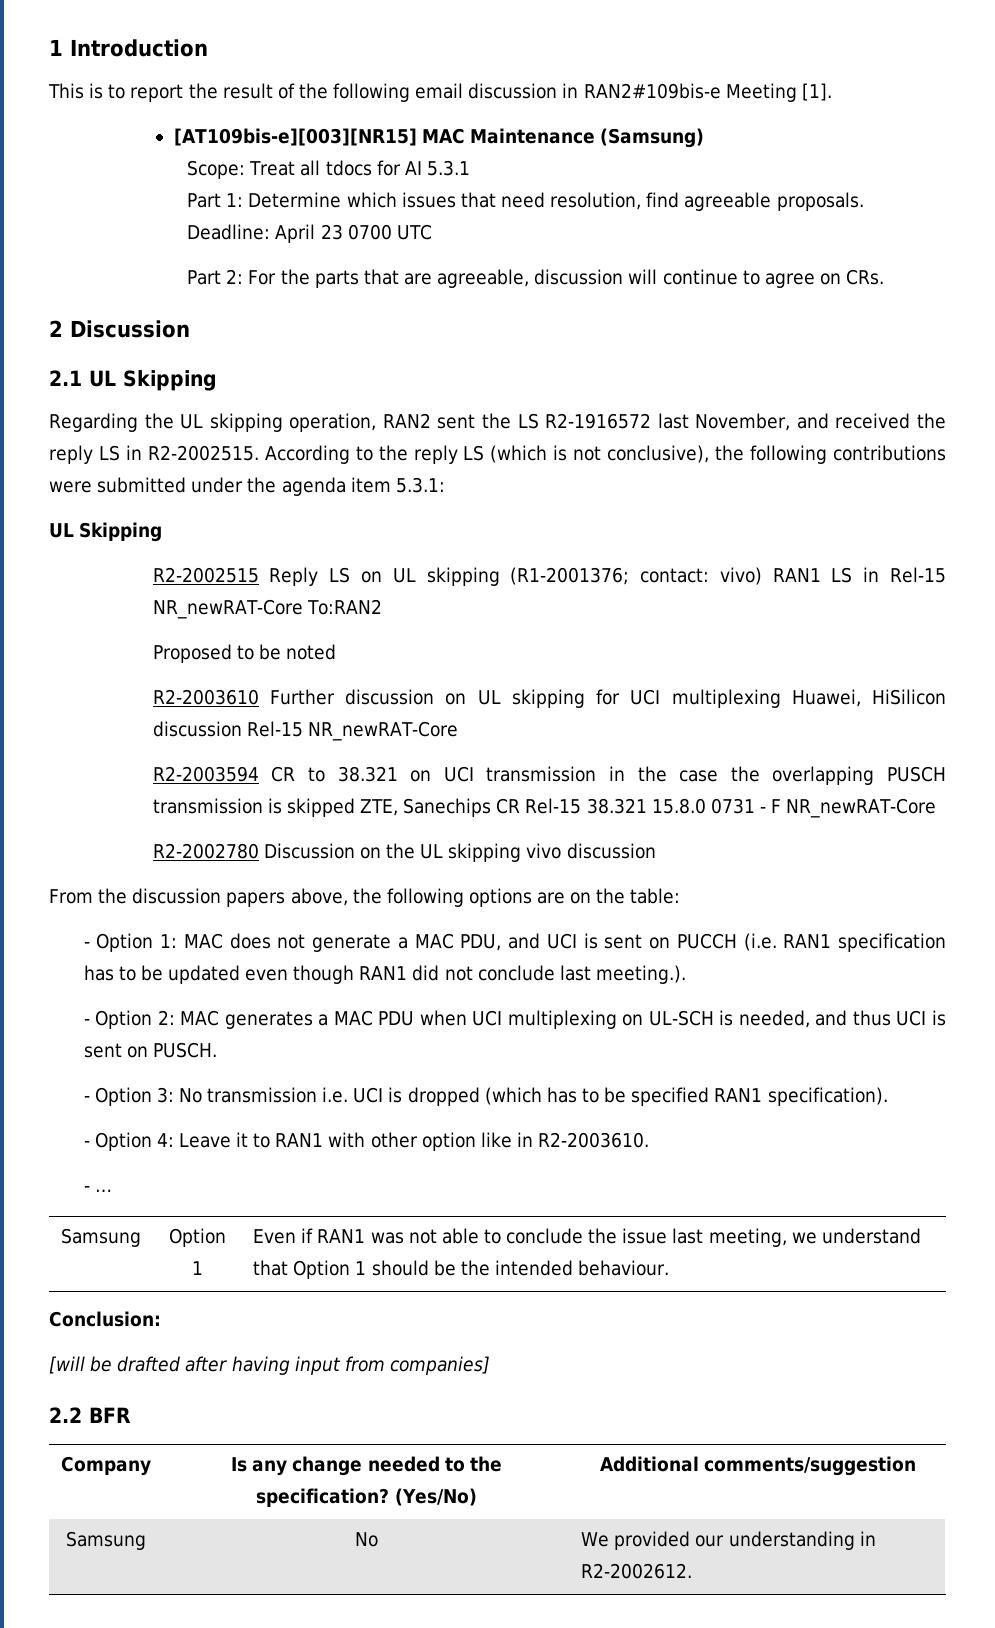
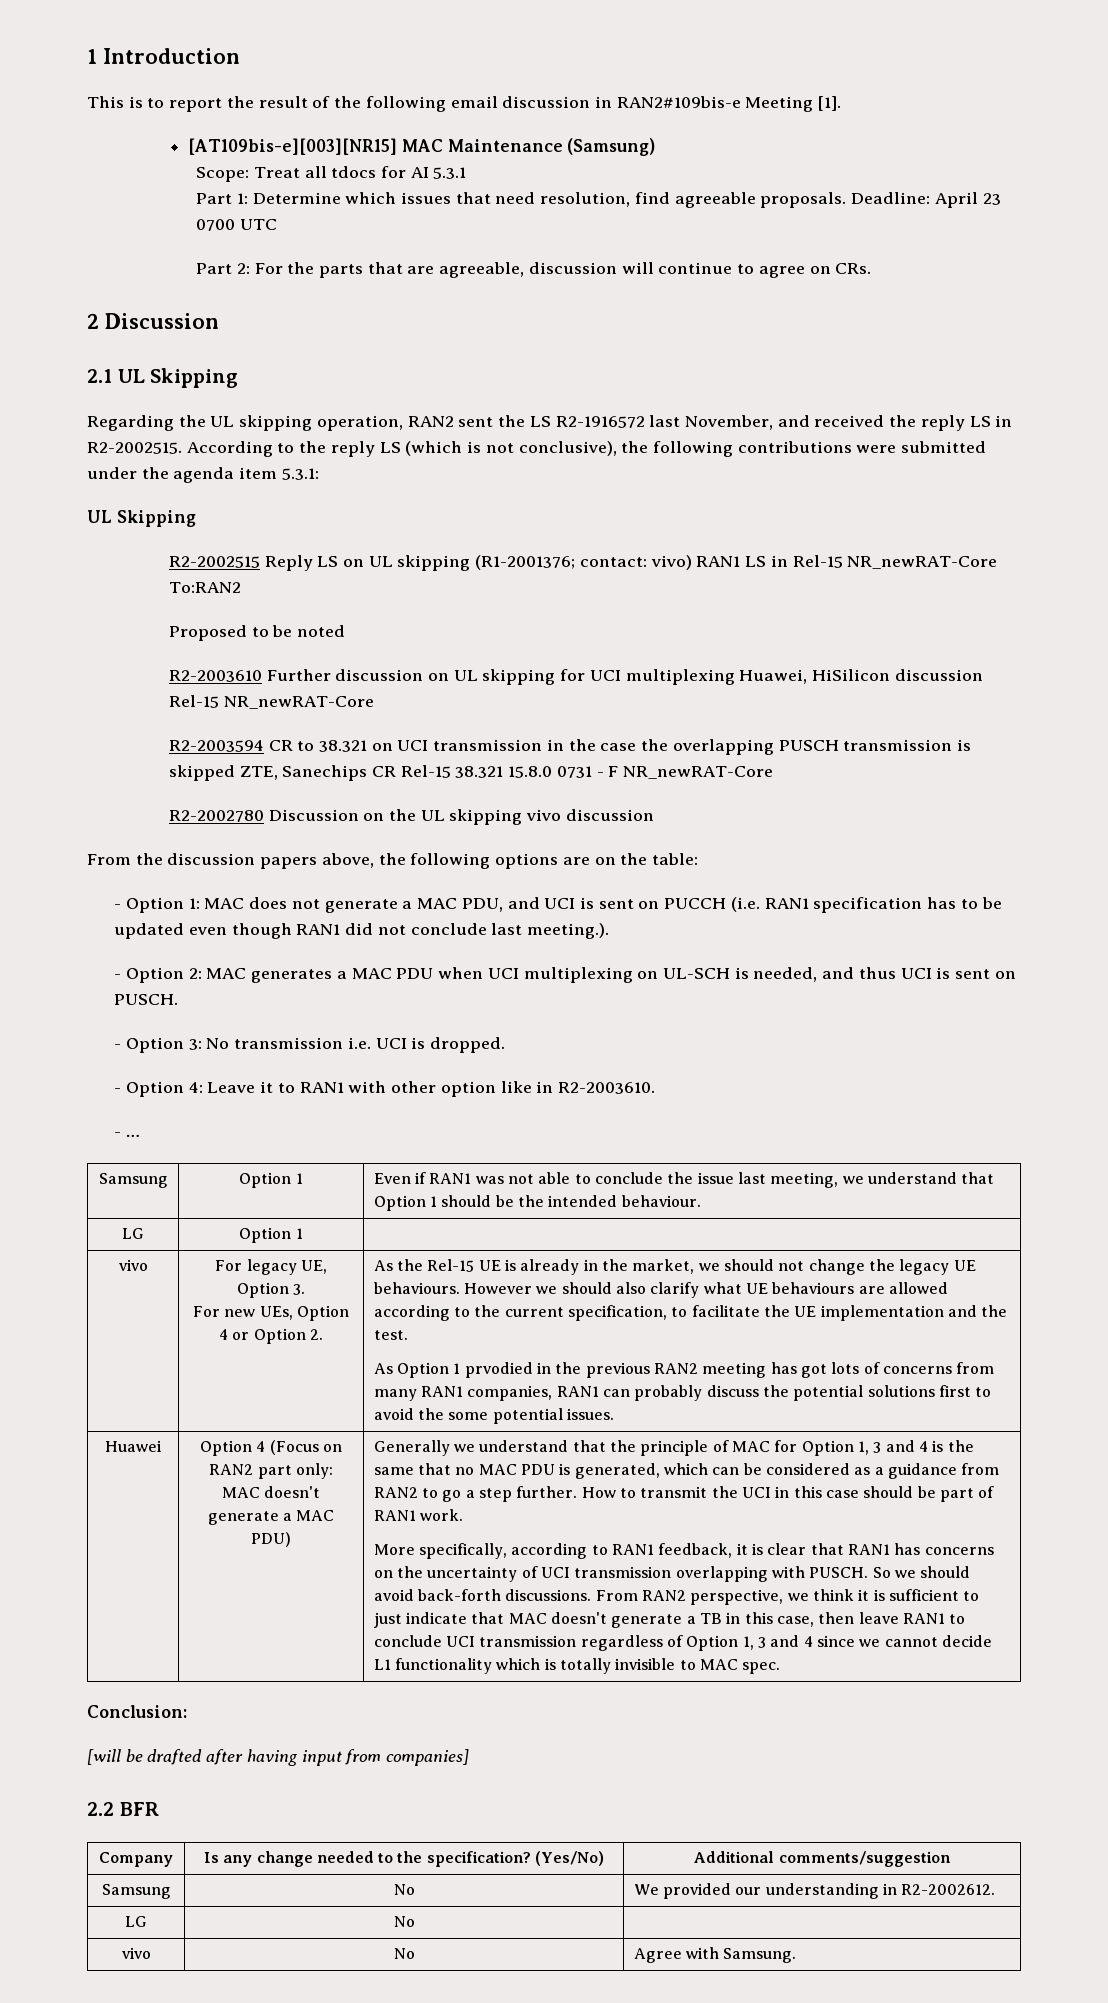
- - Option 3: No transmission i.e. UCI is dropped (which has to be specified RAN1 specification).
+ - Option 3: No transmission i.e. UCI is dropped.
+ LG | Option 1 |
+ vivo | For legacy UE, Option 3.
+ For new UEs, Option 4 or Option 2. | As the Rel-15 UE is already in the market, we should not change the legacy UE behaviours. However we should also clarify what UE behaviours are allowed according to the current specification, to facilitate the UE implementation and the test.
+ As Option 1 prvodied in the previous RAN2 meeting has got lots of concerns from many RAN1 companies, RAN1 can probably discuss the potential solutions first to avoid the some potential issues.
+ Huawei | Option 4 (Focus on RAN2 part only: MAC doesn't generate a MAC PDU) | Generally we understand that the principle of MAC for Option 1, 3 and 4 is the same that no MAC PDU is generated, which can be considered as a guidance from RAN2 to go a step further. How to transmit the UCI in this case should be part of RAN1 work.
+ More specifically, according to RAN1 feedback, it is clear that RAN1 has concerns on the uncertainty of UCI transmission overlapping with PUSCH. So we should avoid back-forth discussions. From RAN2 perspective, we think it is sufficient to just indicate that MAC doesn't generate a TB in this case, then leave RAN1 to conclude UCI transmission regardless of Option 1, 3 and 4 since we cannot decide L1 functionality which is totally invisible to MAC spec.
+ LG | No |
+ vivo | No | Agree with Samsung.

